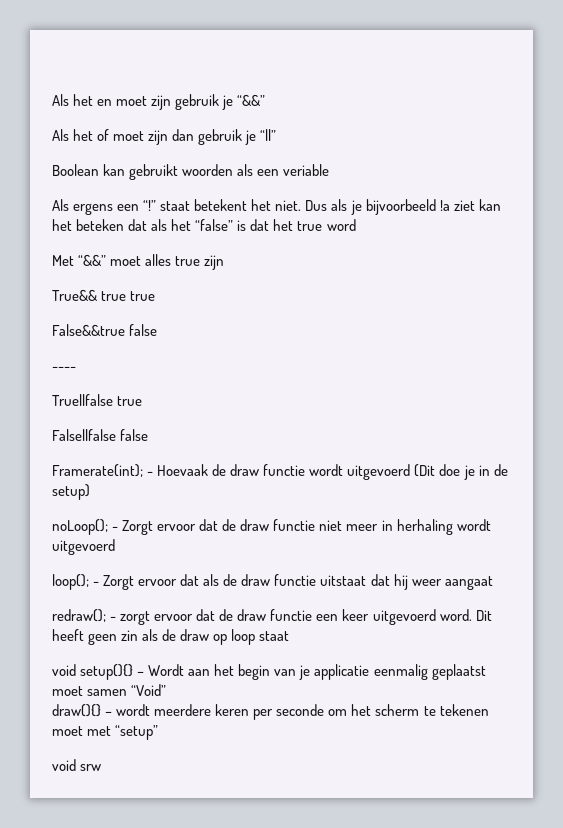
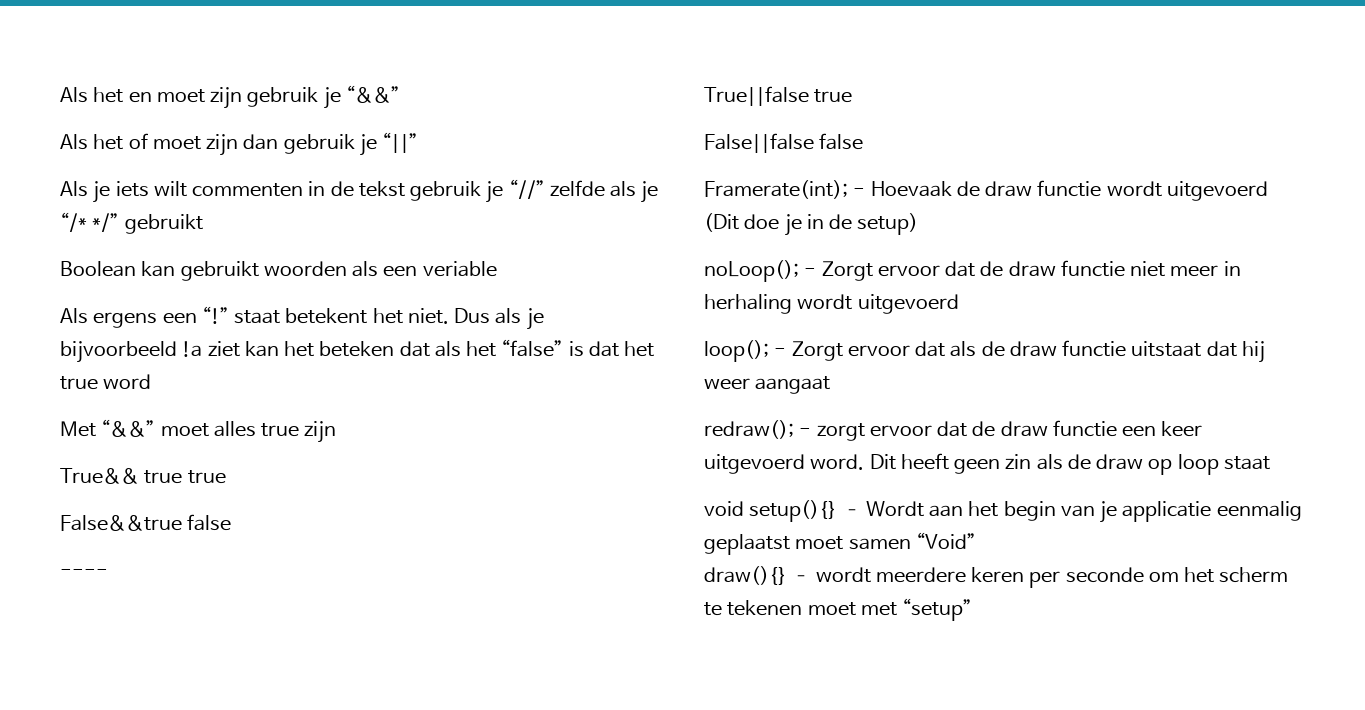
+ Als je iets wilt commenten in de tekst gebruik je “//” zelfde als je “/* */” gebruikt
- void srw

